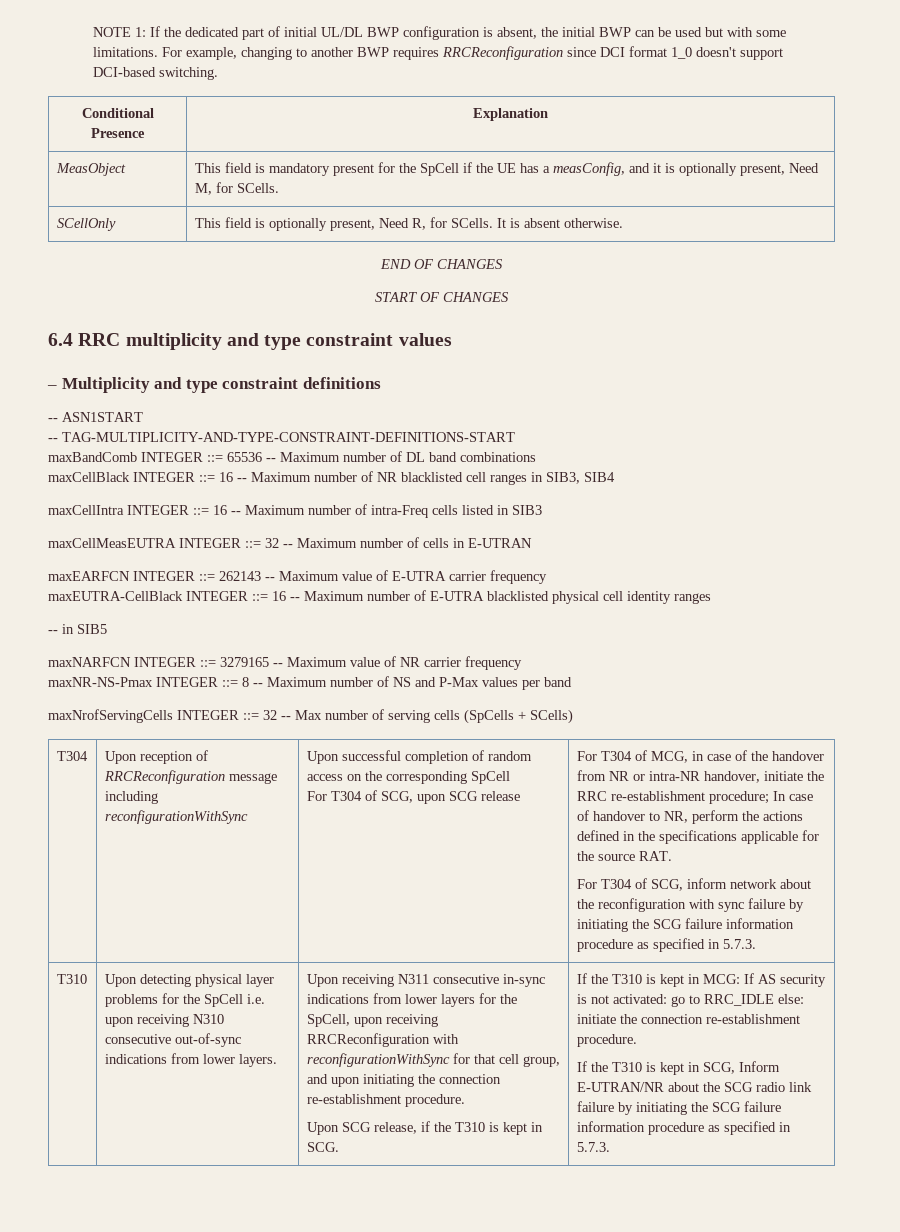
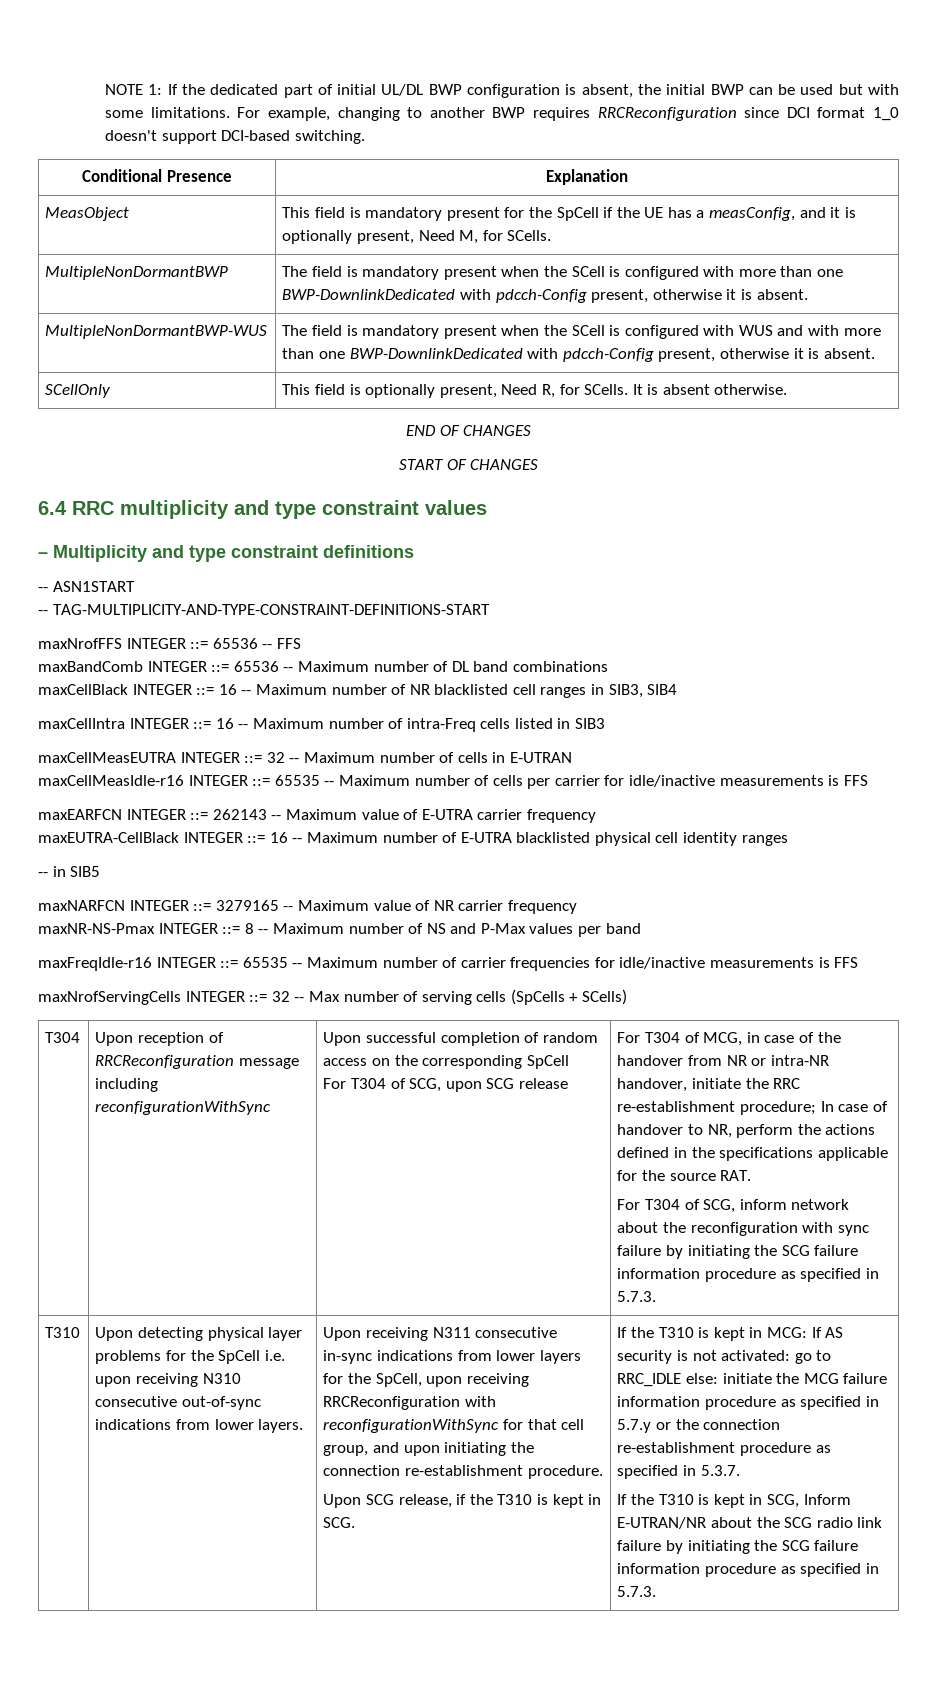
+ MultipleNonDormantBWP | The field is mandatory present when the SCell is configured with more than one BWP-DownlinkDedicated with pdcch-Config present, otherwise it is absent.
+ MultipleNonDormantBWP-WUS | The field is mandatory present when the SCell is configured with WUS and with more than one BWP-DownlinkDedicated with pdcch-Config present, otherwise it is absent.
+ maxNrofFFS INTEGER ::= 65536 -- FFS
+ maxCellMeasIdle-r16 INTEGER ::= 65535 -- Maximum number of cells per carrier for idle/inactive measurements is FFS
+ maxFreqIdle-r16 INTEGER ::= 65535 -- Maximum number of carrier frequencies for idle/inactive measurements is FFS
- If the T310 is kept in MCG: If AS security is not activated: go to RRC_IDLE else: initiate the connection re-establishment procedure.
+ If the T310 is kept in MCG: If AS security is not activated: go to RRC_IDLE else: initiate the MCG failure information procedure as specified in 5.7.y or the connection re-establishment procedure as specified in 5.3.7.

